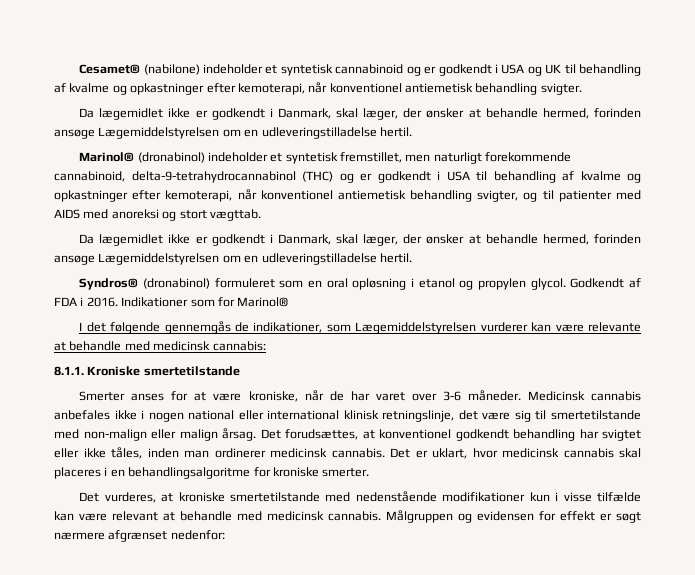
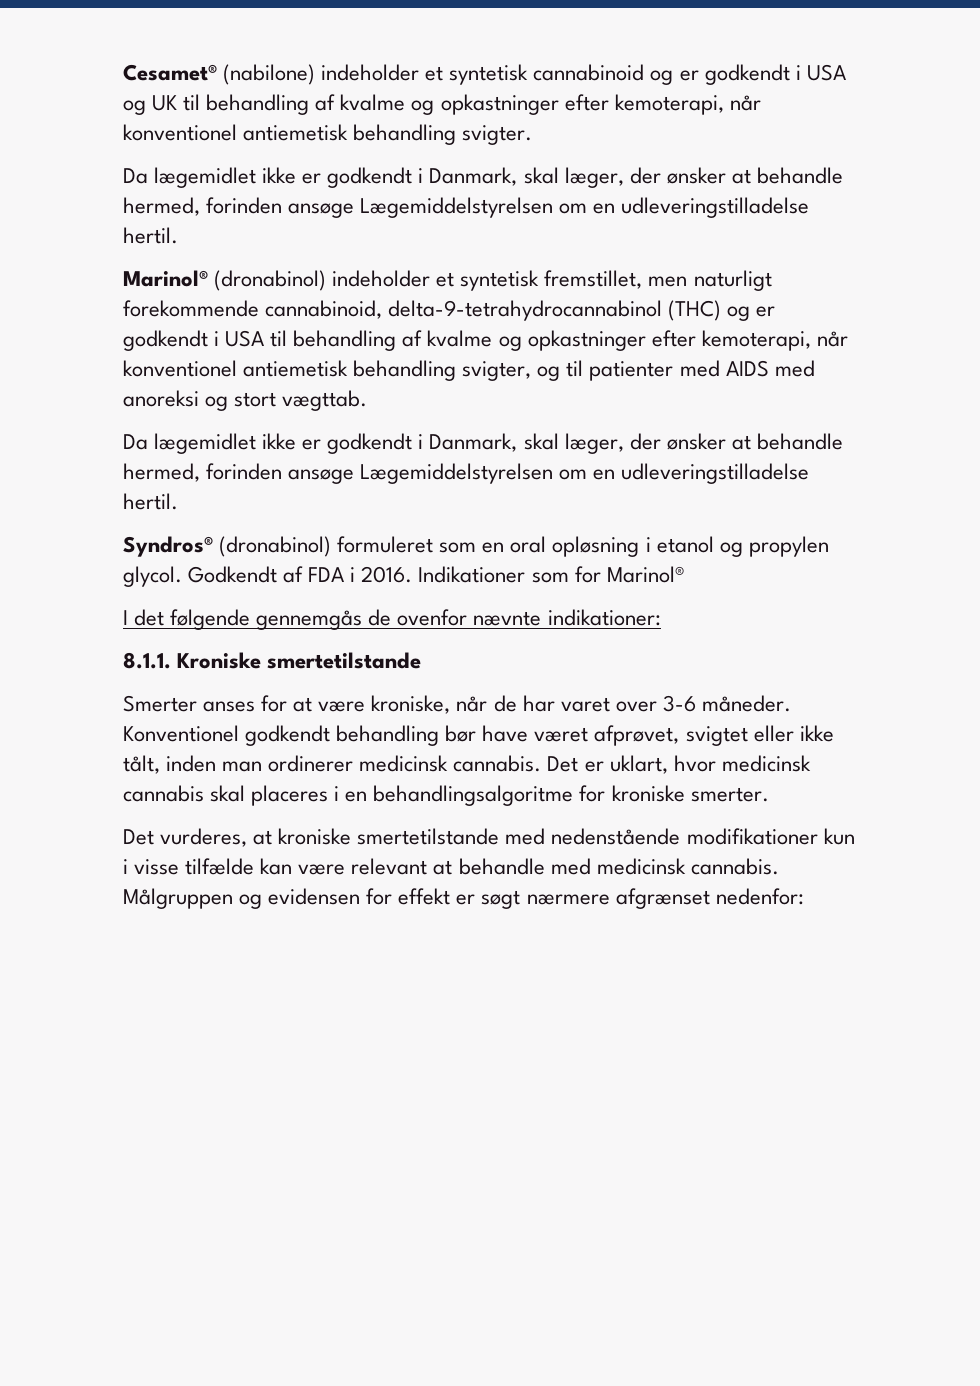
- I det følgende gennemgås de indikationer, som Lægemiddelstyrelsen vurderer kan være relevante at behandle med medicinsk cannabis:
+ I det følgende gennemgås de ovenfor nævnte indikationer:
- Medicinsk cannabis anbefales ikke i nogen national eller international klinisk retningslinje, det være sig til smertetilstande med non-malign eller malign årsag. Det forudsættes, at konventionel godkendt behandling har svigtet eller ikke tåles, inden man ordinerer medicinsk cannabis.
+ Konventionel godkendt behandling bør have været afprøvet, svigtet eller ikke tålt, inden man ordinerer medicinsk cannabis.

